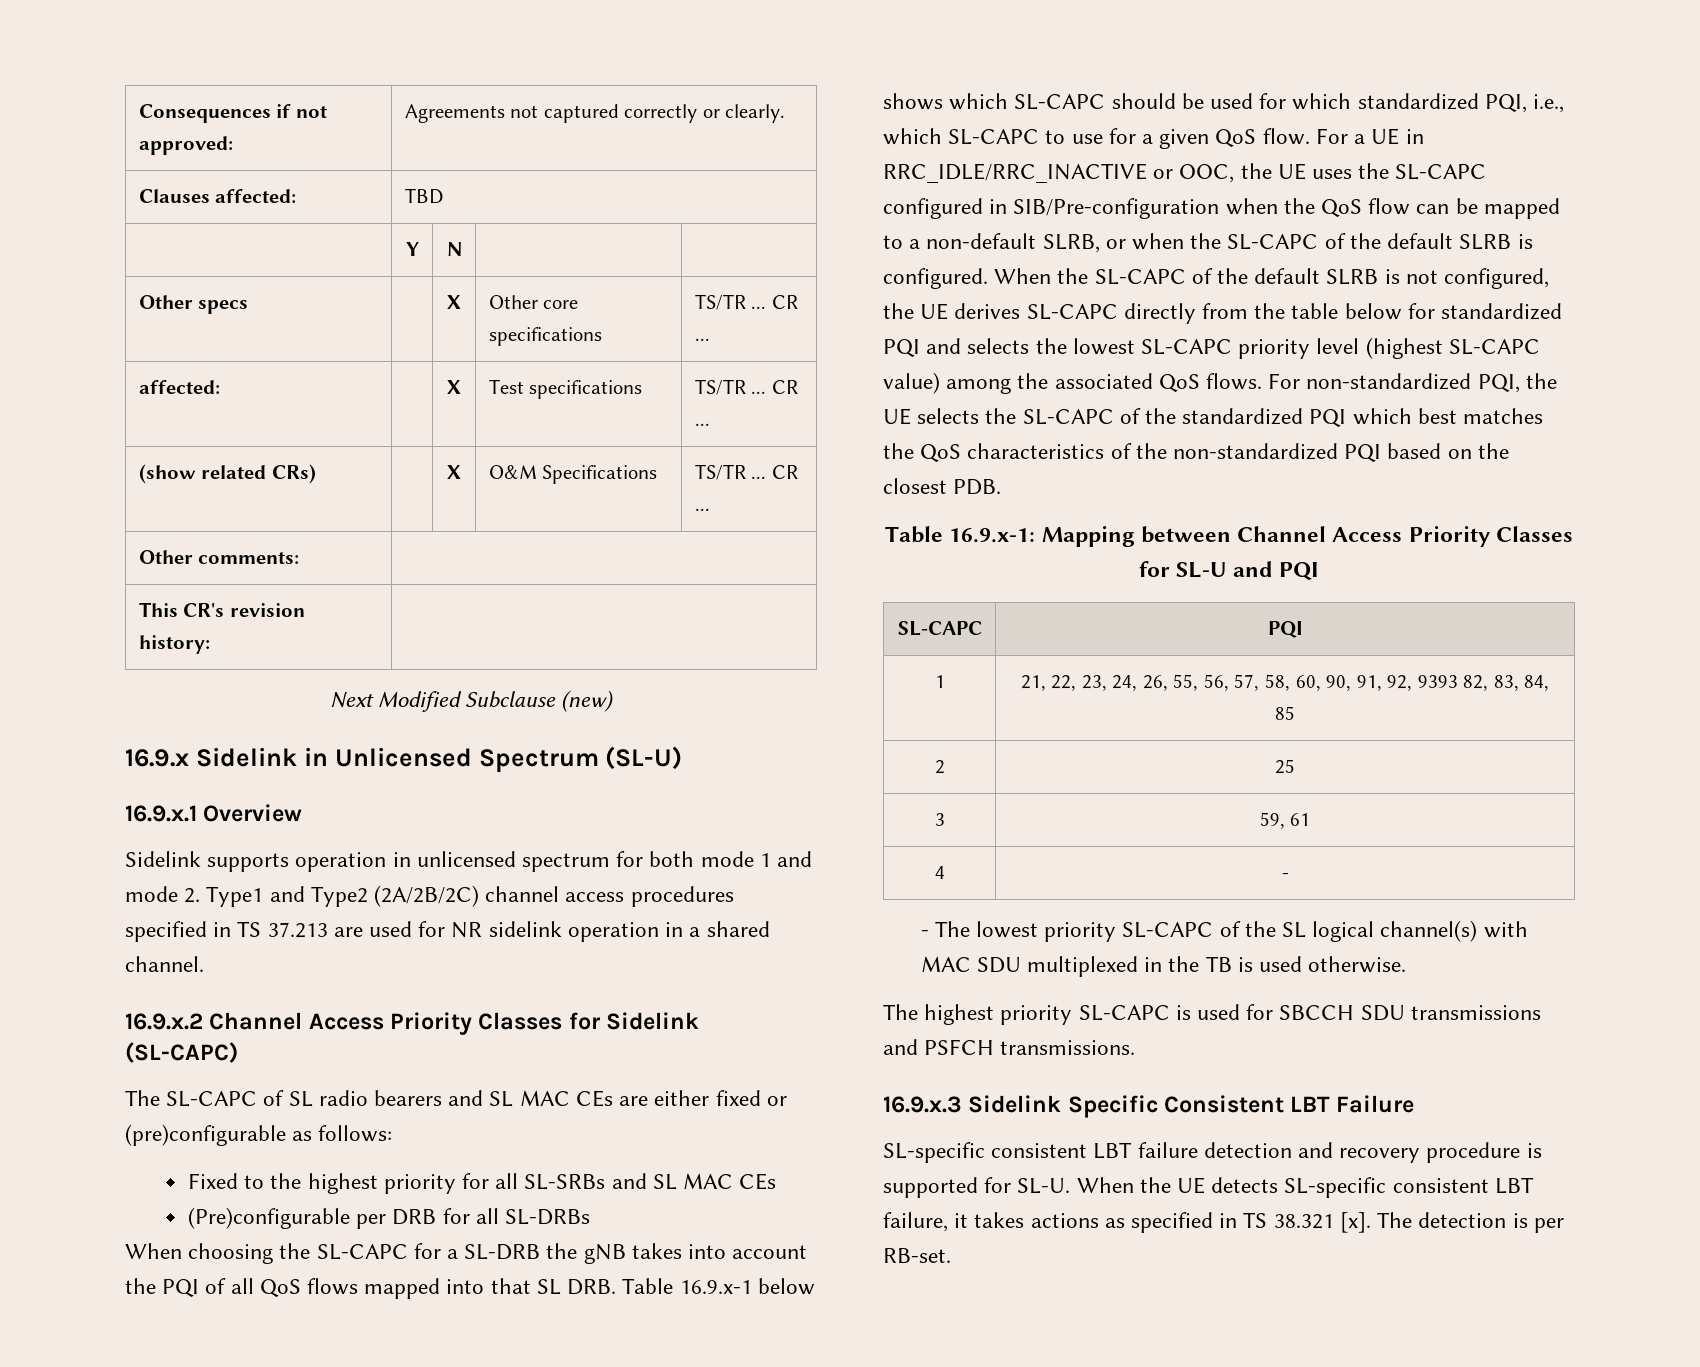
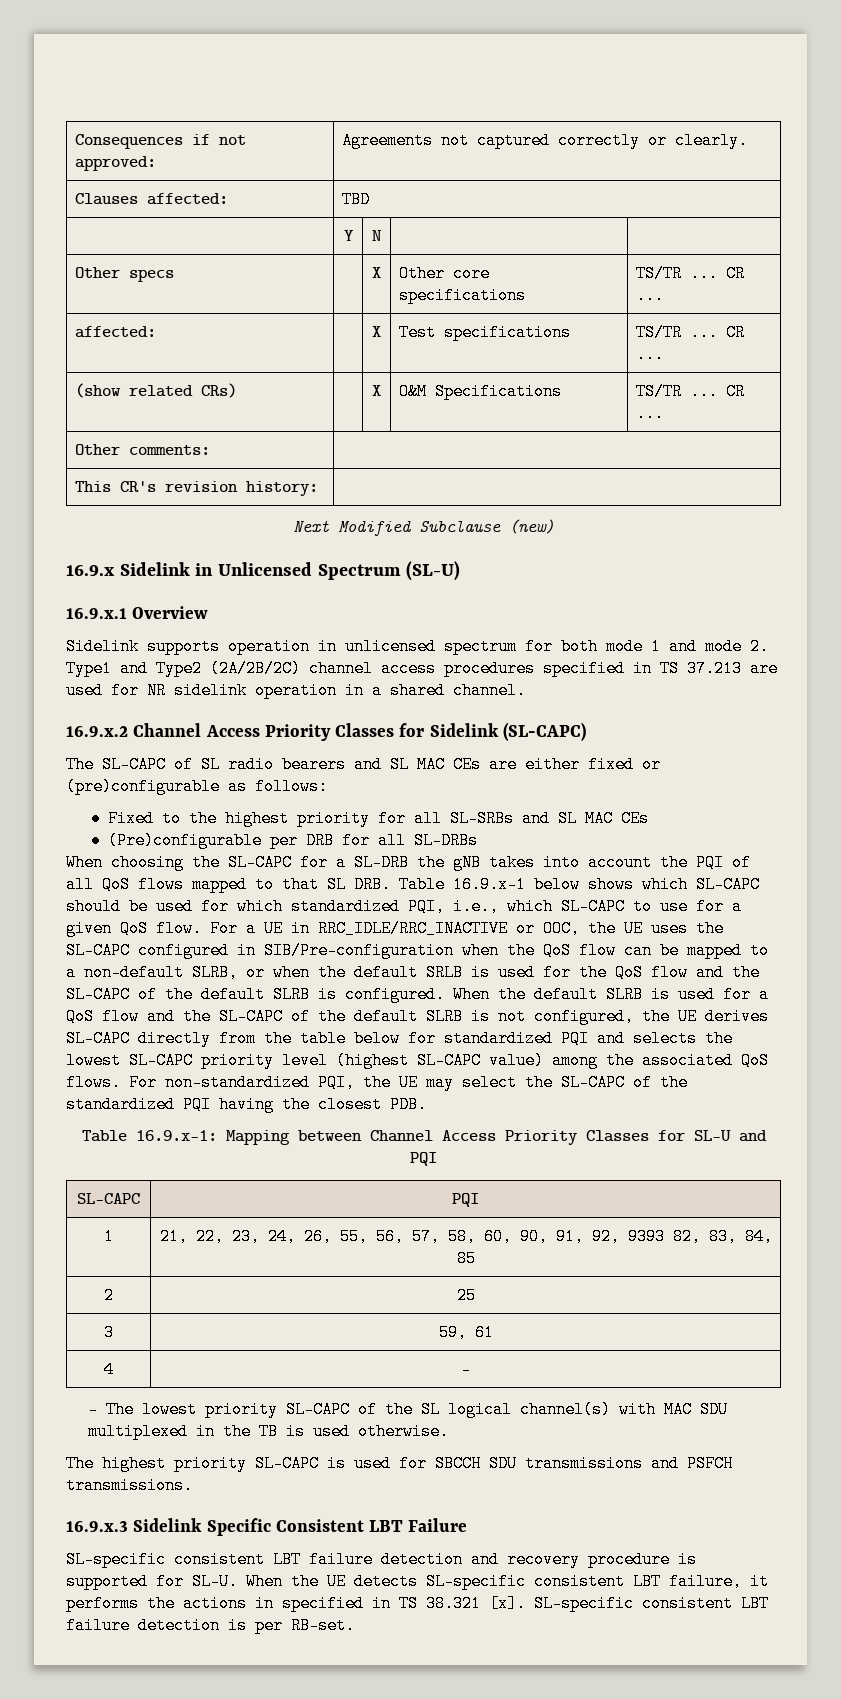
- When choosing the SL-CAPC for a SL-DRB the gNB takes into account the PQI of all QoS flows mapped into that SL DRB. Table 16.9.x-1 below shows which SL-CAPC should be used for which standardized PQI, i.e., which SL-CAPC to use for a given QoS flow.
+ When choosing the SL-CAPC for a SL-DRB the gNB takes into account the PQI of all QoS flows mapped to that SL DRB. Table 16.9.x-1 below shows which SL-CAPC should be used for which standardized PQI, i.e., which SL-CAPC to use for a given QoS flow.
- For a UE in RRC_IDLE/RRC_INACTIVE or OOC, the UE uses the SL-CAPC configured in SIB/Pre-configuration when the QoS flow can be mapped to a non-default SLRB, or when the SL-CAPC of the default SLRB is configured.
+ For a UE in RRC_IDLE/RRC_INACTIVE or OOC, the UE uses the SL-CAPC configured in SIB/Pre-configuration when the QoS flow can be mapped to a non-default SLRB, or when the default SRLB is used for the QoS flow and the SL-CAPC of the default SLRB is configured.
- When the SL-CAPC of the default SLRB is not configured, the UE derives SL-CAPC directly from the table below for standardized PQI and selects the lowest SL-CAPC priority level (highest SL-CAPC value) among the associated QoS flows.
+ When the default SLRB is used for a QoS flow and the SL-CAPC of the default SLRB is not configured, the UE derives SL-CAPC directly from the table below for standardized PQI and selects the lowest SL-CAPC priority level (highest SL-CAPC value) among the associated QoS flows.
- For non-standardized PQI, the UE selects the SL-CAPC of the standardized PQI which best matches the QoS characteristics of the non-standardized PQI based on the closest PDB.
+ For non-standardized PQI, the UE may select the SL-CAPC of the standardized PQI having the closest PDB.
- When the UE detects SL-specific consistent LBT failure, it takes actions as specified in TS 38.321 [x].
+ When the UE detects SL-specific consistent LBT failure, it performs the actions in specified in TS 38.321 [x].
- The detection is per RB-set.
+ SL-specific consistent LBT failure detection is per RB-set.

